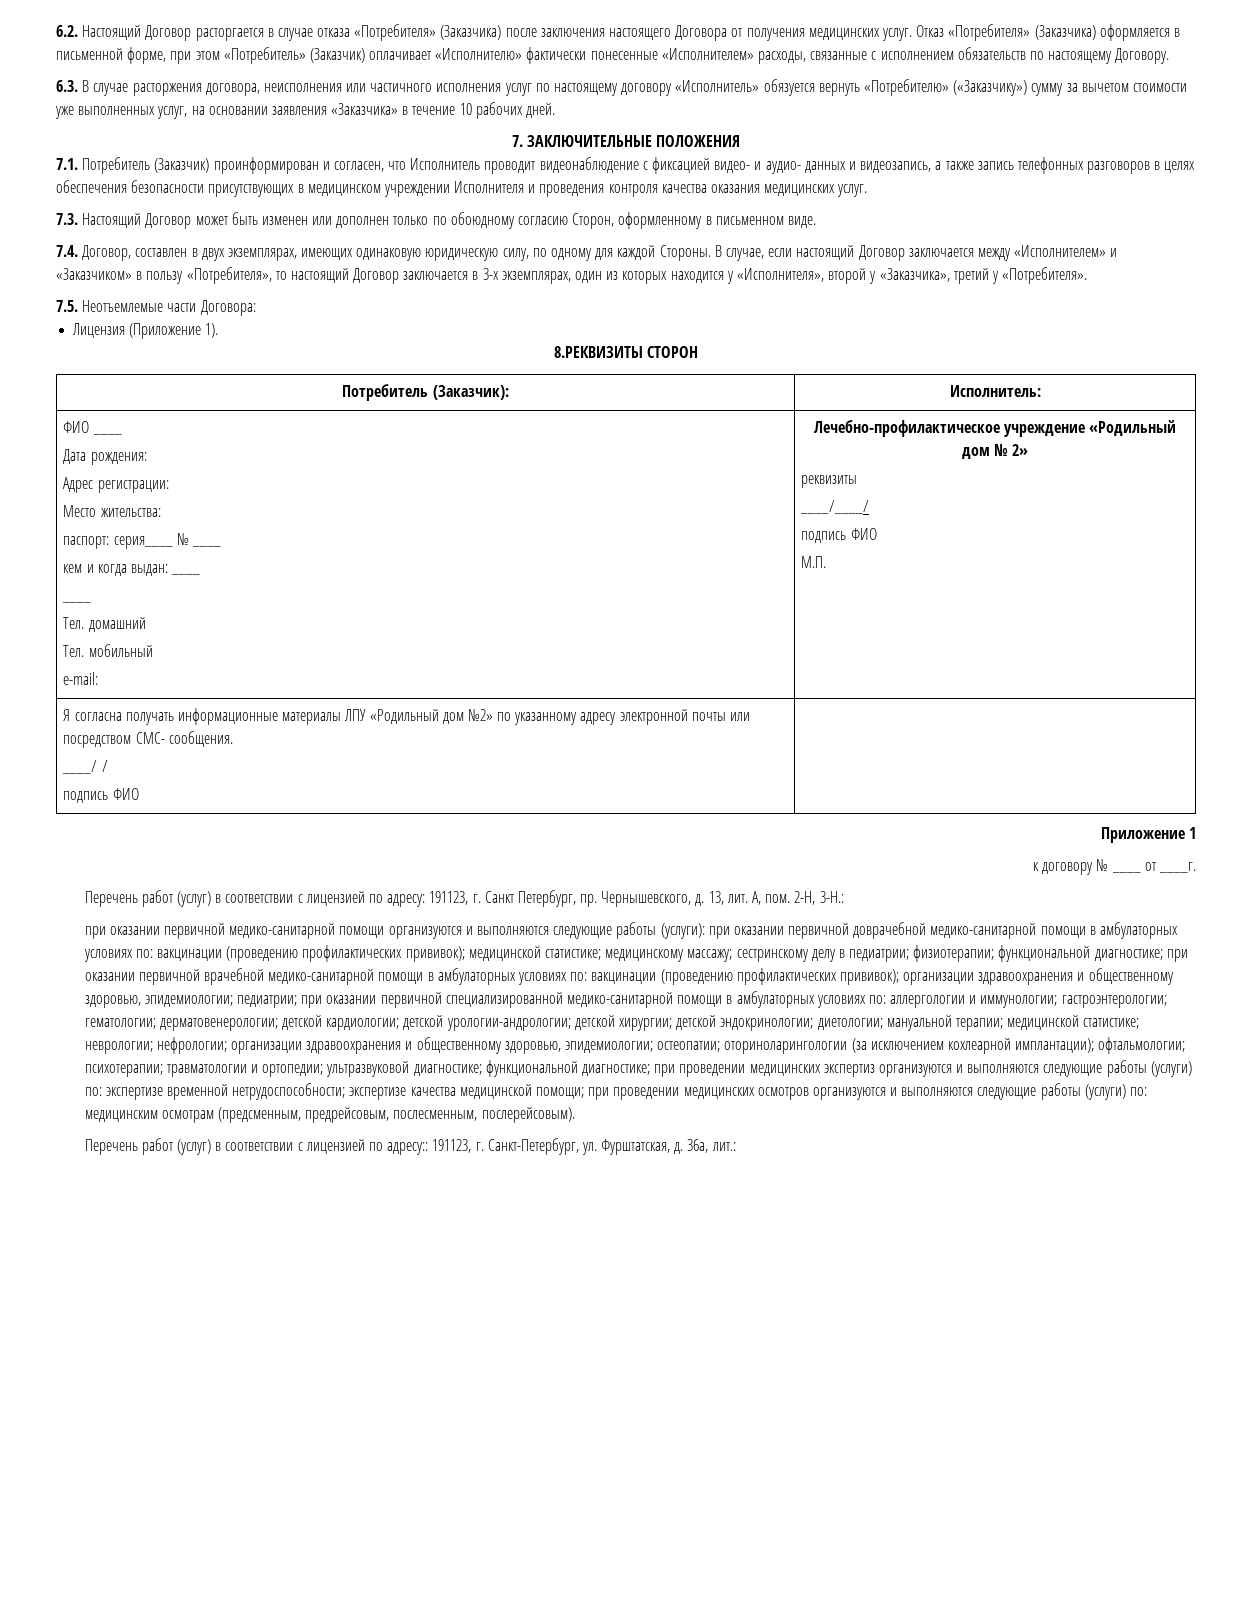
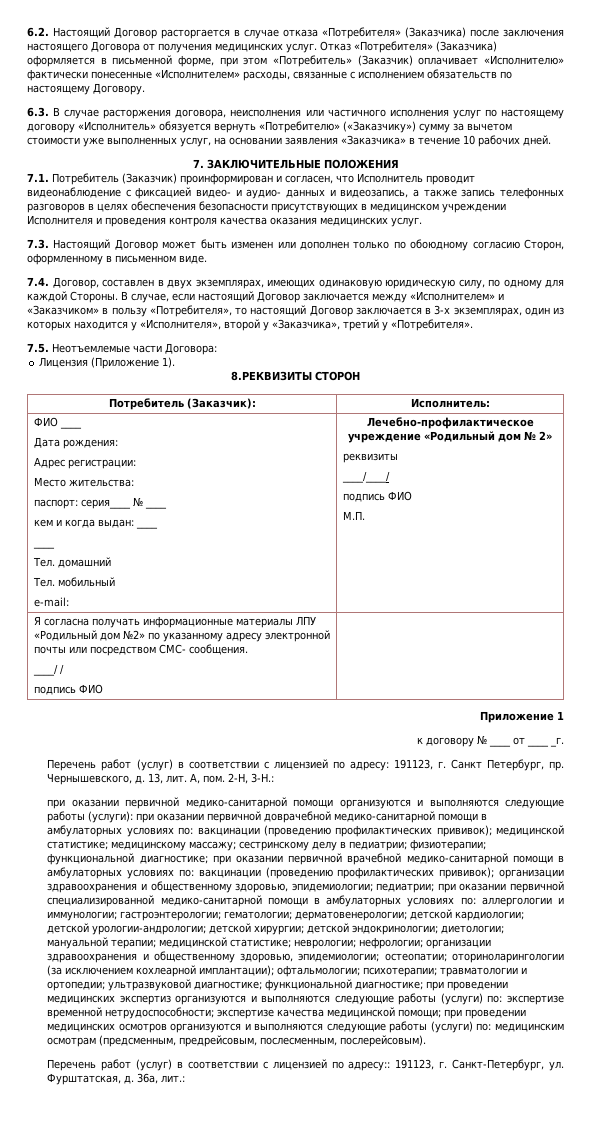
- к договору № ____ от ____г.
+ к договору № ____ от ____ _г.

